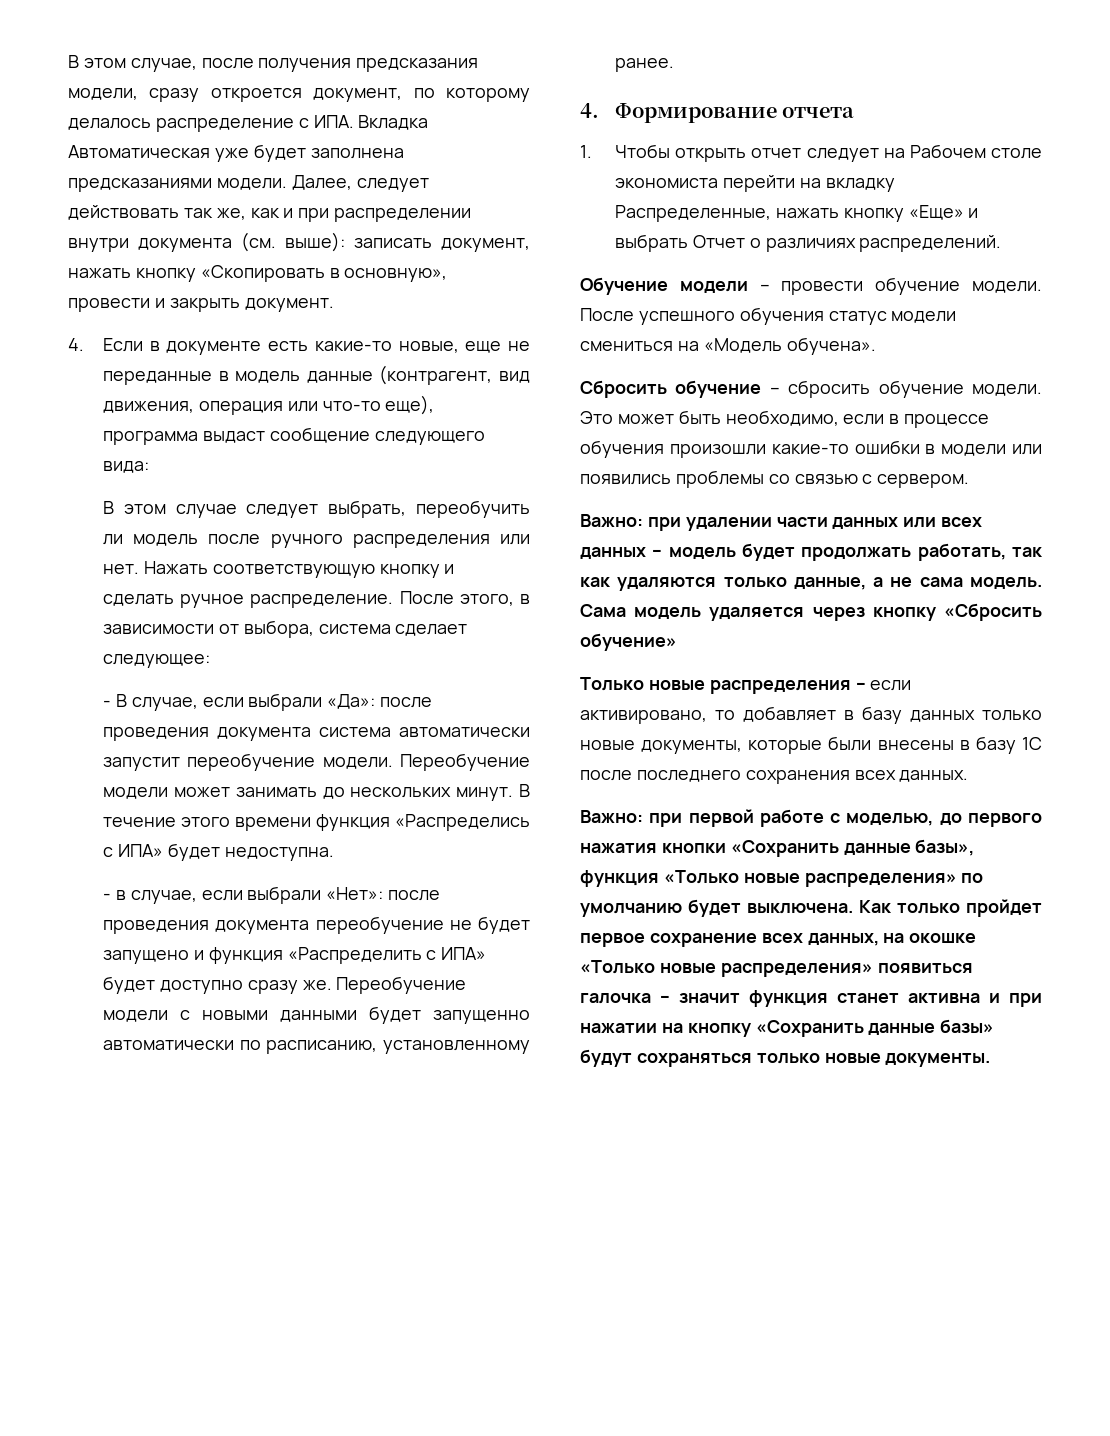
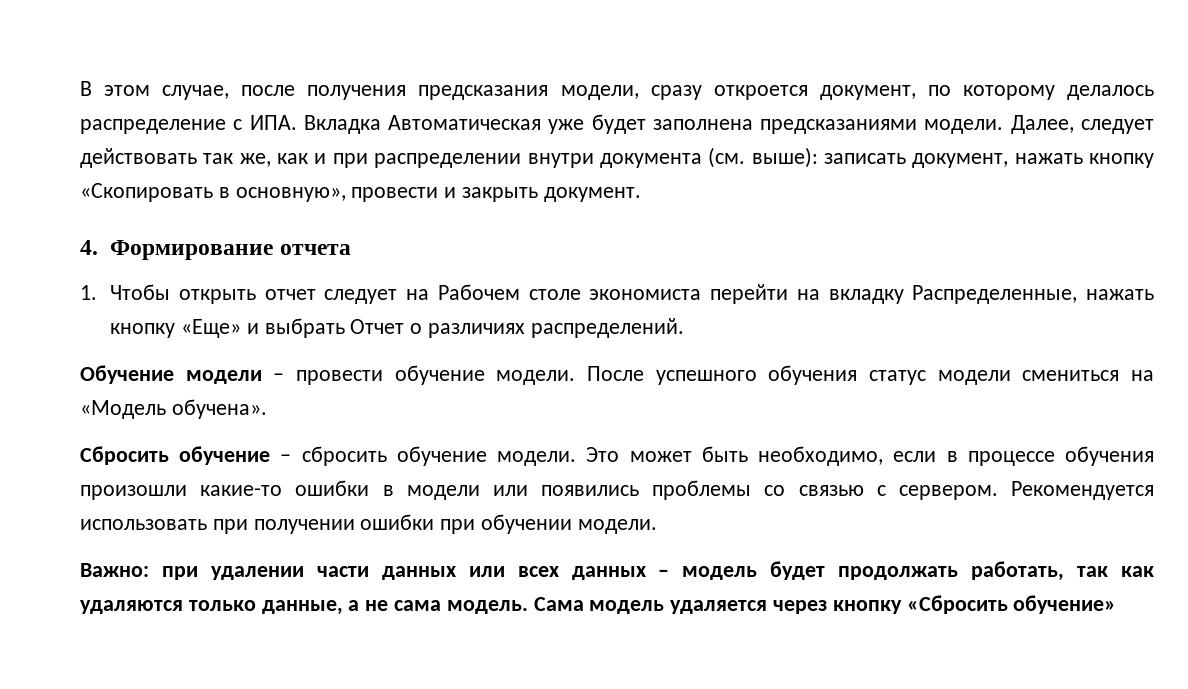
- 4. Если в документе есть какие-то новые, еще не переданные в модель данные (контрагент, вид движения, операция или что-то еще), программа выдаст сообщение следующего вида:
- В этом случае следует выбрать, переобучить ли модель после ручного распределения или нет. Нажать соответствующую кнопку и сделать ручное распределение. После этого, в зависимости от выбора, система сделает следующее:
- - В случае, если выбрали «Да»: после проведения документа система автоматически запустит переобучение модели. Переобучение модели может занимать до нескольких минут. В течение этого времени функция «Распределись с ИПА» будет недоступна.
- - в случае, если выбрали «Нет»: после проведения документа переобучение не будет запущено и функция «Распределить с ИПА» будет доступно сразу же. Переобучение модели с новыми данными будет запущенно автоматически по расписанию, установленному ранее.
+ Рекомендуется использовать при получении ошибки при обучении модели.
- Только новые распределения – если активировано, то добавляет в базу данных только новые документы, которые были внесены в базу 1С после последнего сохранения всех данных.
- Важно: при первой работе с моделью, до первого нажатия кнопки «Сохранить данные базы», функция «Только новые распределения» по умолчанию будет выключена. Как только пройдет первое сохранение всех данных, на окошке «Только новые распределения» появиться галочка – значит функция станет активна и при нажатии на кнопку «Сохранить данные базы» будут сохраняться только новые документы.

